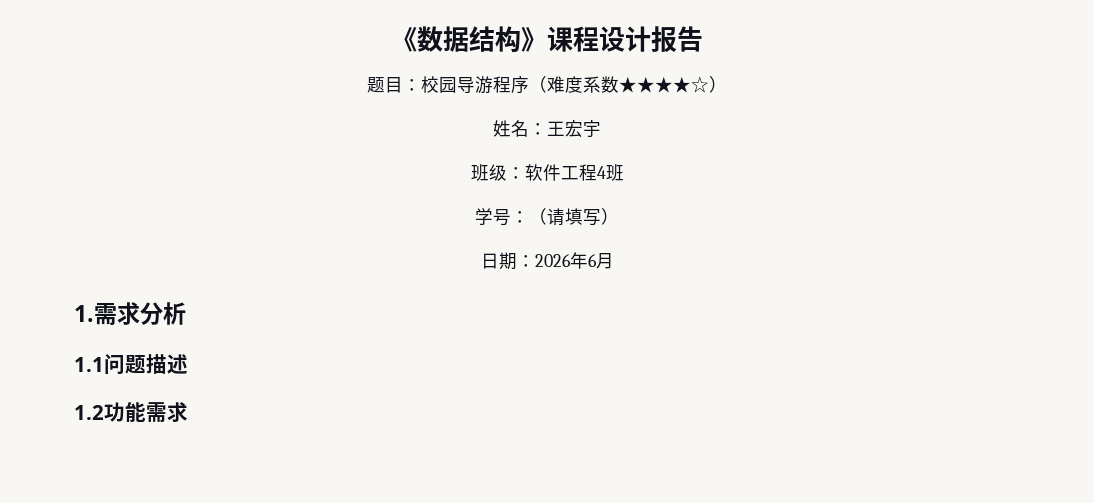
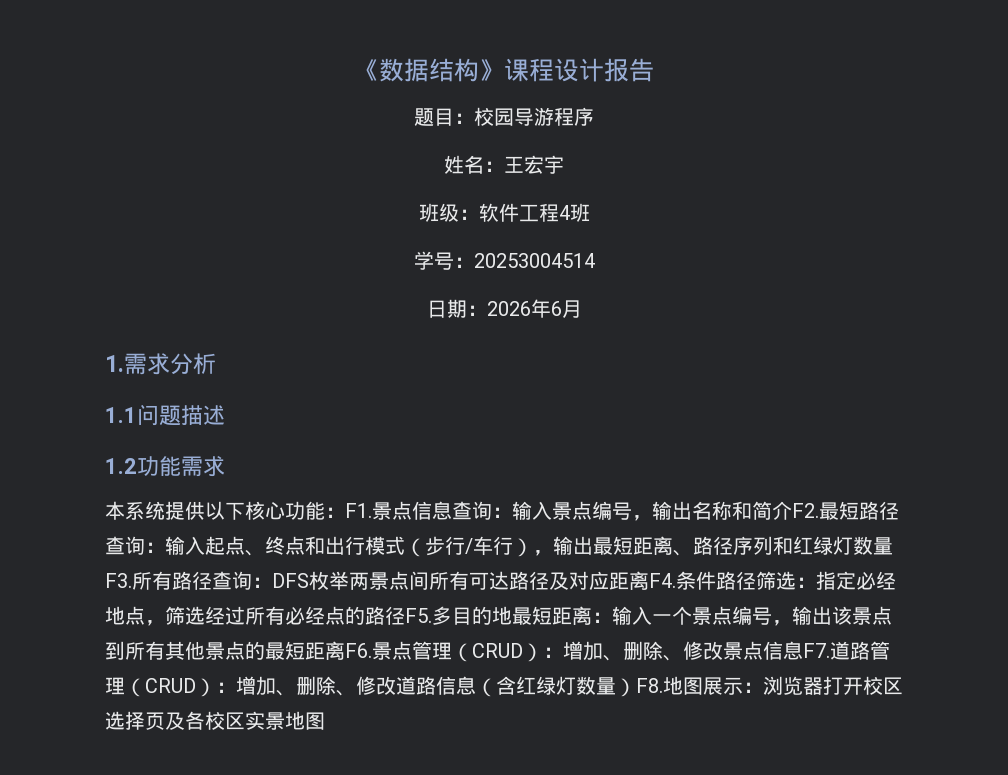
- 题目：校园导游程序（难度系数★★★★☆）
+ 题目：校园导游程序
- 学号：（请填写）
+ 学号：20253004514
+ 本系统提供以下核心功能：F1.景点信息查询：输入景点编号，输出名称和简介F2.最短路径查询：输入起点、终点和出行模式（步行/车行），输出最短距离、路径序列和红绿灯数量F3.所有路径查询：DFS枚举两景点间所有可达路径及对应距离F4.条件路径筛选：指定必经地点，筛选经过所有必经点的路径F5.多目的地最短距离：输入一个景点编号，输出该景点到所有其他景点的最短距离F6.景点管理（CRUD）：增加、删除、修改景点信息F7.道路管理（CRUD）：增加、删除、修改道路信息（含红绿灯数量）F8.地图展示：浏览器打开校区选择页及各校区实景地图

